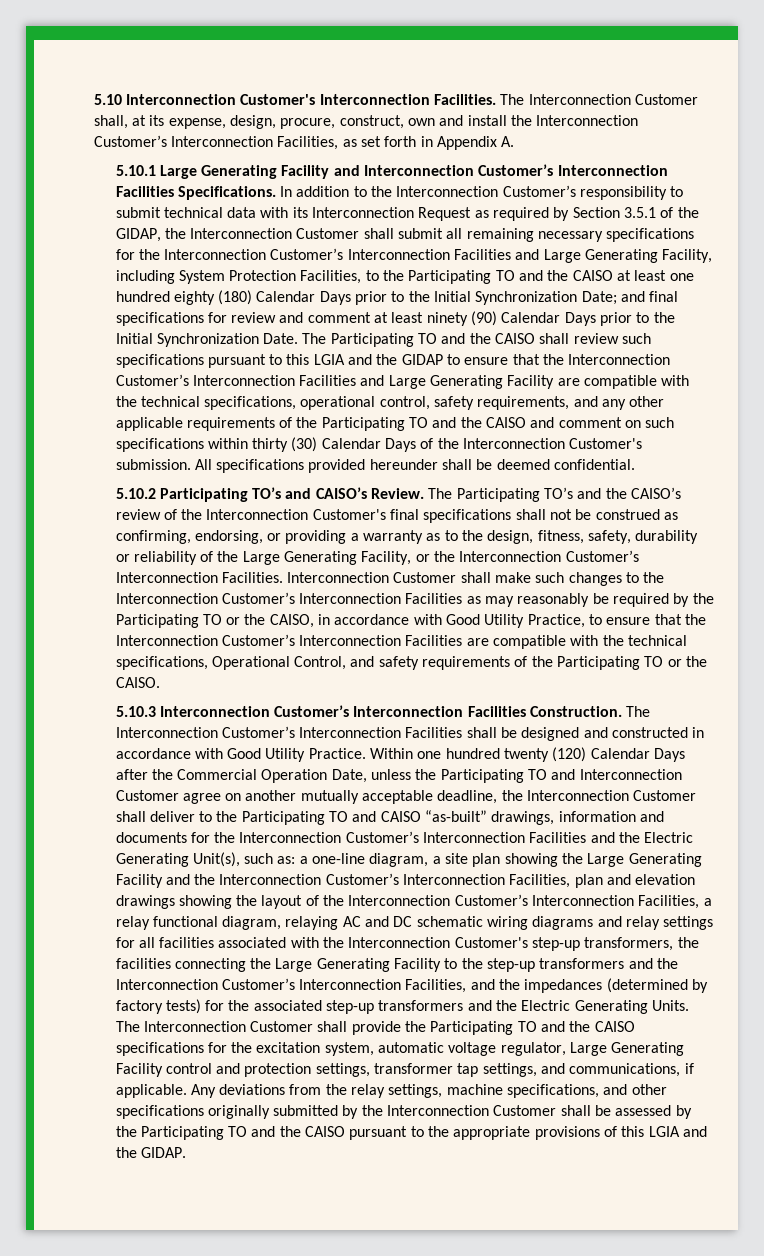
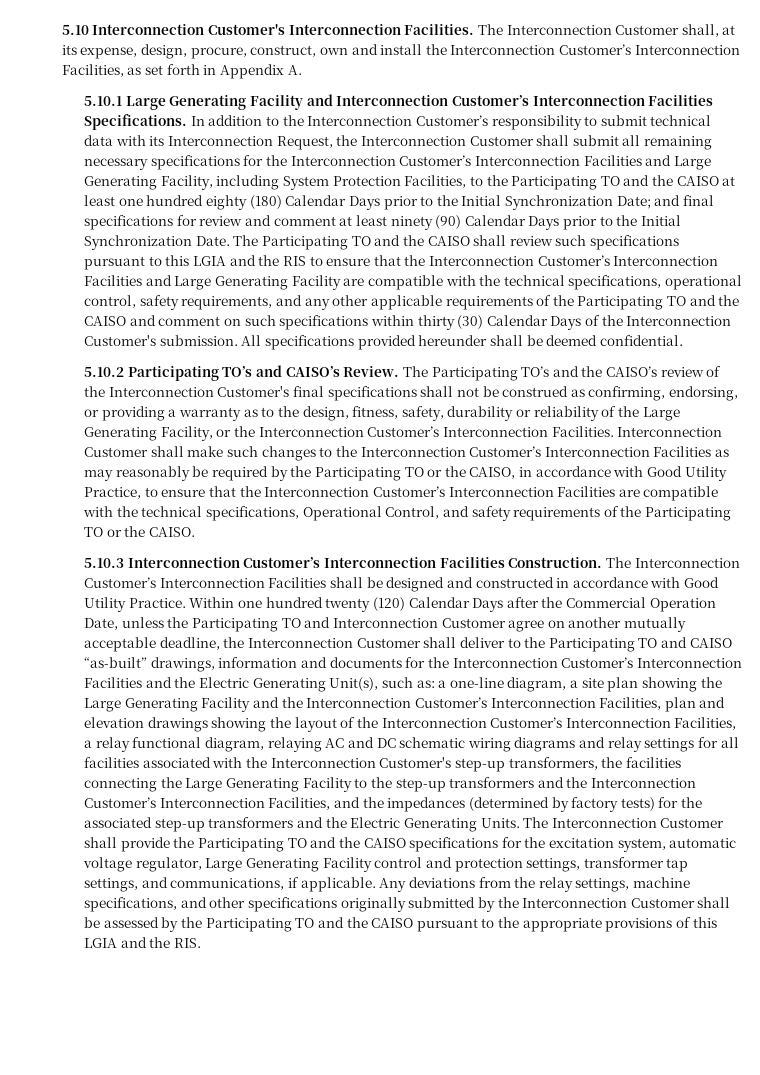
- In addition to the Interconnection Customer’s responsibility to submit technical data with its Interconnection Request as required by Section 3.5.1 of the GIDAP, the Interconnection Customer shall submit all remaining necessary specifications for the Interconnection Customer’s Interconnection Facilities and Large Generating Facility, including System Protection Facilities, to the Participating TO and the CAISO at least one hundred eighty (180) Calendar Days prior to the Initial Synchronization Date;
+ In addition to the Interconnection Customer’s responsibility to submit technical data with its Interconnection Request, the Interconnection Customer shall submit all remaining necessary specifications for the Interconnection Customer’s Interconnection Facilities and Large Generating Facility, including System Protection Facilities, to the Participating TO and the CAISO at least one hundred eighty (180) Calendar Days prior to the Initial Synchronization Date;
- The Participating TO and the CAISO shall review such specifications pursuant to this LGIA and the GIDAP to ensure that the Interconnection Customer’s Interconnection Facilities and Large Generating Facility are compatible with the technical specifications, operational control, safety requirements, and any other applicable requirements of the Participating TO and the CAISO and comment on such specifications within thirty (30) Calendar Days of the Interconnection Customer's submission.
+ The Participating TO and the CAISO shall review such specifications pursuant to this LGIA and the RIS to ensure that the Interconnection Customer’s Interconnection Facilities and Large Generating Facility are compatible with the technical specifications, operational control, safety requirements, and any other applicable requirements of the Participating TO and the CAISO and comment on such specifications within thirty (30) Calendar Days of the Interconnection Customer's submission.
- Any deviations from the relay settings, machine specifications, and other specifications originally submitted by the Interconnection Customer shall be assessed by the Participating TO and the CAISO pursuant to the appropriate provisions of this LGIA and the GIDAP.
+ Any deviations from the relay settings, machine specifications, and other specifications originally submitted by the Interconnection Customer shall be assessed by the Participating TO and the CAISO pursuant to the appropriate provisions of this LGIA and the RIS.

